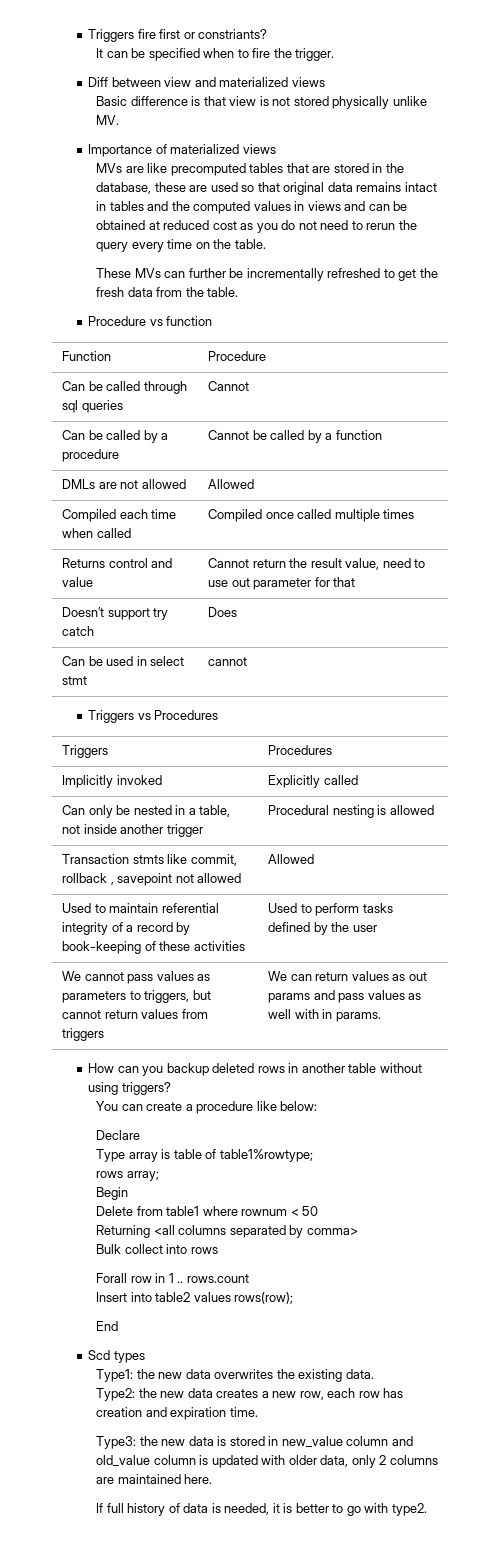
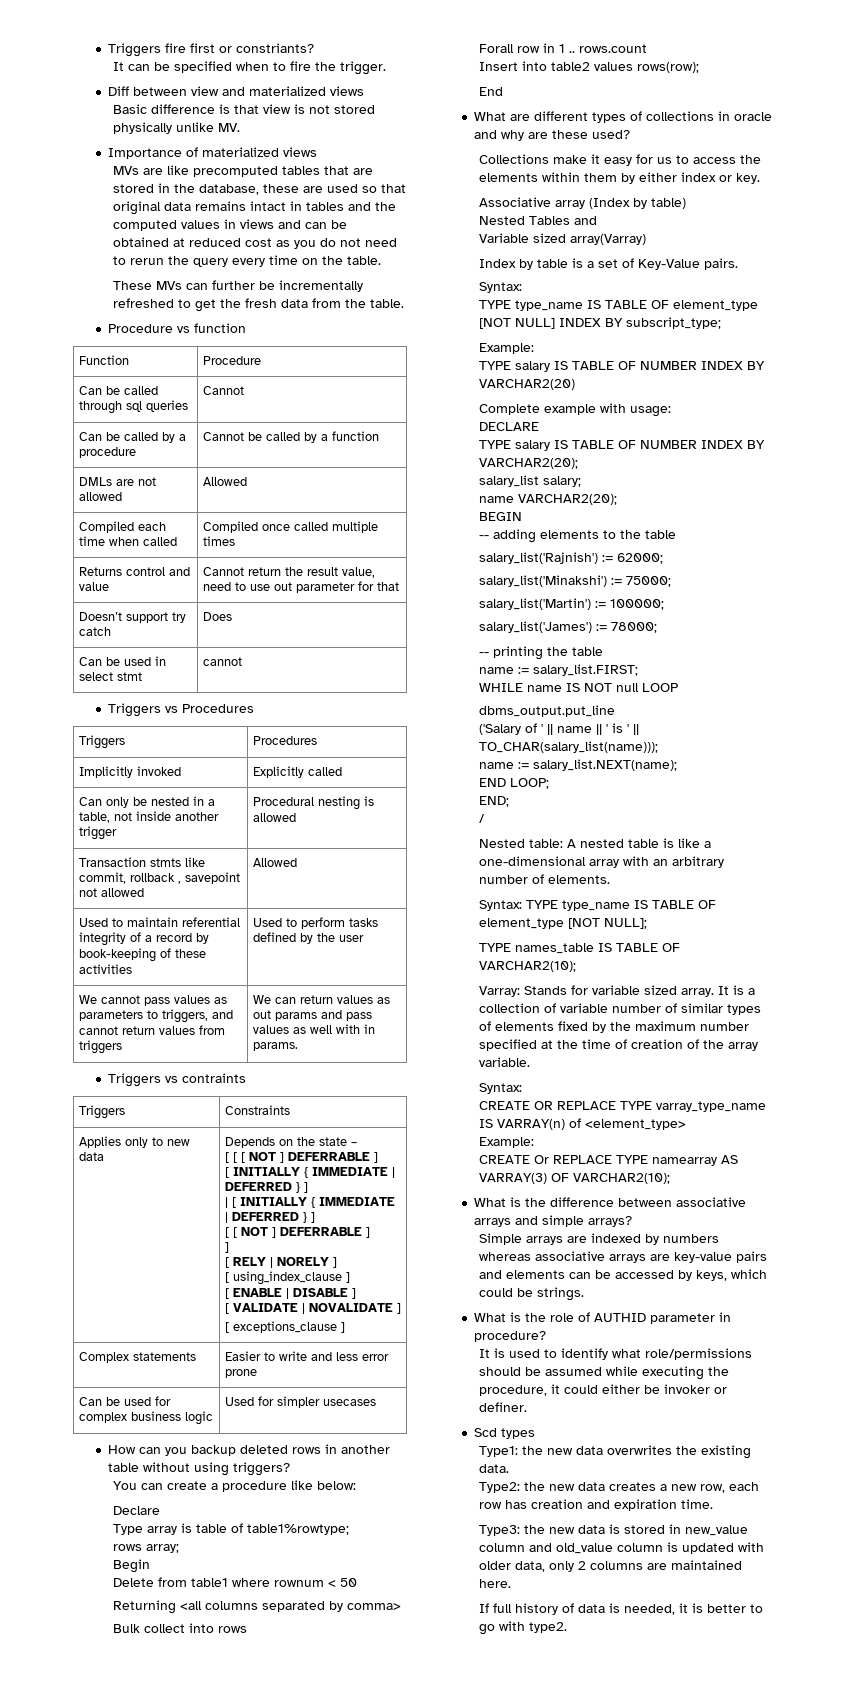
- We cannot pass values as parameters to triggers, but cannot return values from triggers | We can return values as out params and pass values as well with in params.
+ We cannot pass values as parameters to triggers, and cannot return values from triggers | We can return values as out params and pass values as well with in params.
+ Triggers vs contraints
+ Triggers | Constraints
+ Applies only to new data | Depends on the state –
+ [ [ [ NOT ] DEFERRABLE ]
+ [ INITIALLY { IMMEDIATE | DEFERRED } ]
+ | [ INITIALLY { IMMEDIATE | DEFERRED } ]
+ [ [ NOT ] DEFERRABLE ]
+ ]
+ [ RELY | NORELY ]
+ [ using_index_clause ]
+ [ ENABLE | DISABLE ]
+ [ VALIDATE | NOVALIDATE ]
+ [ exceptions_clause ]
+ Complex statements | Easier to write and less error prone
+ Can be used for complex business logic | Used for simpler usecases
+ What are different types of collections in oracle and why are these used?
+ Collections make it easy for us to access the elements within them by either index or key.
+ Associative array (Index by table)
+ Nested Tables and
+ Variable sized array(Varray)
+ Index by table is a set of Key-Value pairs.
+ Syntax:
+ TYPE type_name IS TABLE OF element_type [NOT NULL] INDEX BY subscript_type;
+ Example:
+ TYPE salary IS TABLE OF NUMBER INDEX BY VARCHAR2(20)
+ Complete example with usage:
+ DECLARE
+ TYPE salary IS TABLE OF NUMBER INDEX BY VARCHAR2(20);
+ salary_list salary;
+ name VARCHAR2(20);
+ BEGIN
+ -- adding elements to the table
+ salary_list('Rajnish') := 62000;
+ salary_list('Minakshi') := 75000;
+ salary_list('Martin') := 100000;
+ salary_list('James') := 78000;
+ -- printing the table
+ name := salary_list.FIRST;
+ WHILE name IS NOT null LOOP
+ dbms_output.put_line
+ ('Salary of ' || name || ' is ' || TO_CHAR(salary_list(name)));
+ name := salary_list.NEXT(name);
+ END LOOP;
+ END;
+ /
+ Nested table: A nested table is like a one-dimensional array with an arbitrary number of elements.
+ Syntax: TYPE type_name IS TABLE OF element_type [NOT NULL];
+ TYPE names_table IS TABLE OF VARCHAR2(10);
+ Varray: Stands for variable sized array. It is a collection of variable number of similar types of elements fixed by the maximum number specified at the time of creation of the array variable.
+ Syntax:
+ CREATE OR REPLACE TYPE varray_type_name IS VARRAY(n) of <element_type>
+ Example:
+ CREATE Or REPLACE TYPE namearray AS VARRAY(3) OF VARCHAR2(10);
+ What is the difference between associative arrays and simple arrays?
+ Simple arrays are indexed by numbers whereas associative arrays are key-value pairs and elements can be accessed by keys, which could be strings.
+ What is the role of AUTHID parameter in procedure?
+ It is used to identify what role/permissions should be assumed while executing the procedure, it could either be invoker or definer.

